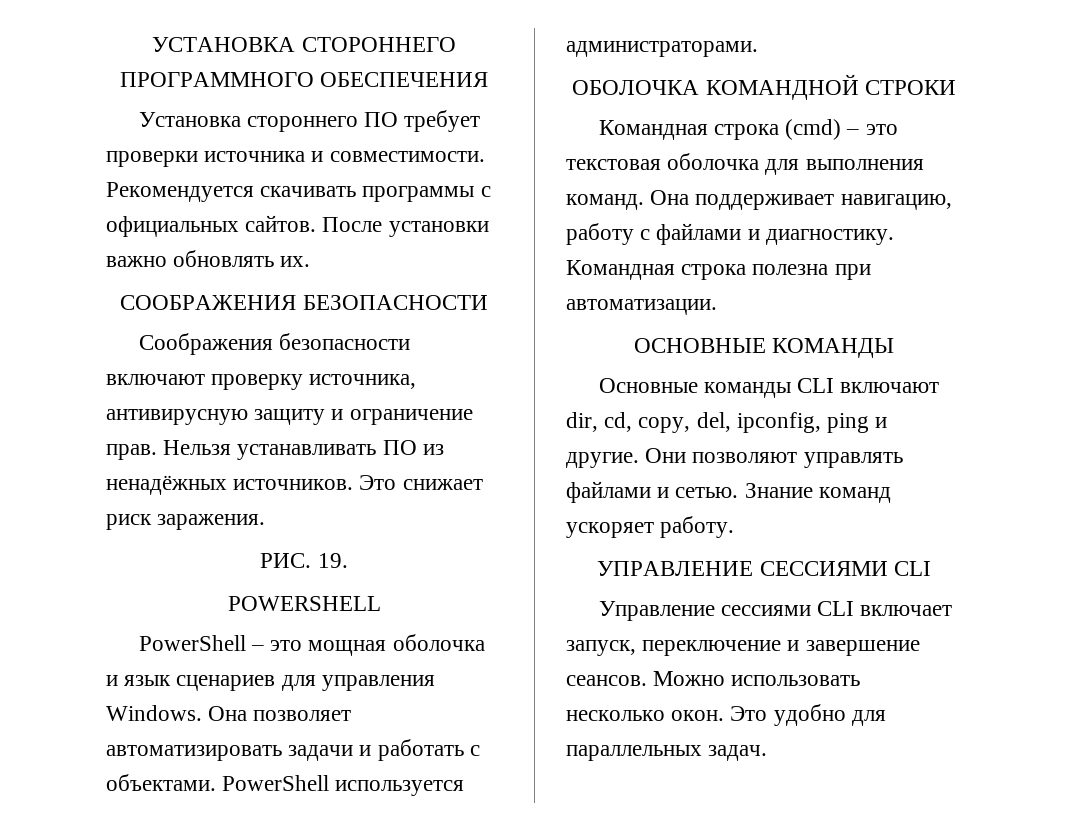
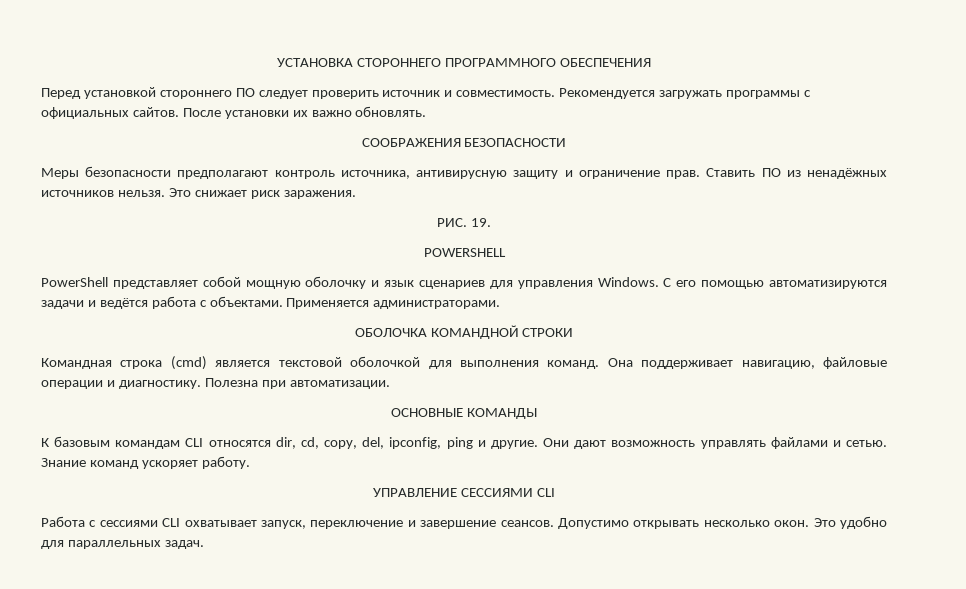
- Установка стороннего ПО требует проверки источника и совместимости. Рекомендуется скачивать программы с официальных сайтов.
+ Перед установкой стороннего ПО следует проверить источник и совместимость. Рекомендуется загружать программы с официальных сайтов.
- После установки важно обновлять их.
+ После установки их важно обновлять.
- Соображения безопасности включают проверку источника, антивирусную защиту и ограничение прав.
+ Меры безопасности предполагают контроль источника, антивирусную защиту и ограничение прав.
- Нельзя устанавливать ПО из ненадёжных источников.
+ Ставить ПО из ненадёжных источников нельзя.
- PowerShell – это мощная оболочка и язык сценариев для управления Windows.
+ PowerShell представляет собой мощную оболочку и язык сценариев для управления Windows.
- Она позволяет автоматизировать задачи и работать с объектами. PowerShell используется администраторами.
+ С его помощью автоматизируются задачи и ведётся работа с объектами. Применяется администраторами.
- Командная строка (cmd) – это текстовая оболочка для выполнения команд.
+ Командная строка (cmd) является текстовой оболочкой для выполнения команд.
- Она поддерживает навигацию, работу с файлами и диагностику. Командная строка полезна при автоматизации.
+ Она поддерживает навигацию, файловые операции и диагностику. Полезна при автоматизации.
- Основные команды CLI включают dir, cd, copy, del, ipconfig, ping и другие.
+ К базовым командам CLI относятся dir, cd, copy, del, ipconfig, ping и другие.
- Они позволяют управлять файлами и сетью.
+ Они дают возможность управлять файлами и сетью.
- Управление сессиями CLI включает запуск, переключение и завершение сеансов.
+ Работа с сессиями CLI охватывает запуск, переключение и завершение сеансов.
- Можно использовать несколько окон.
+ Допустимо открывать несколько окон.

